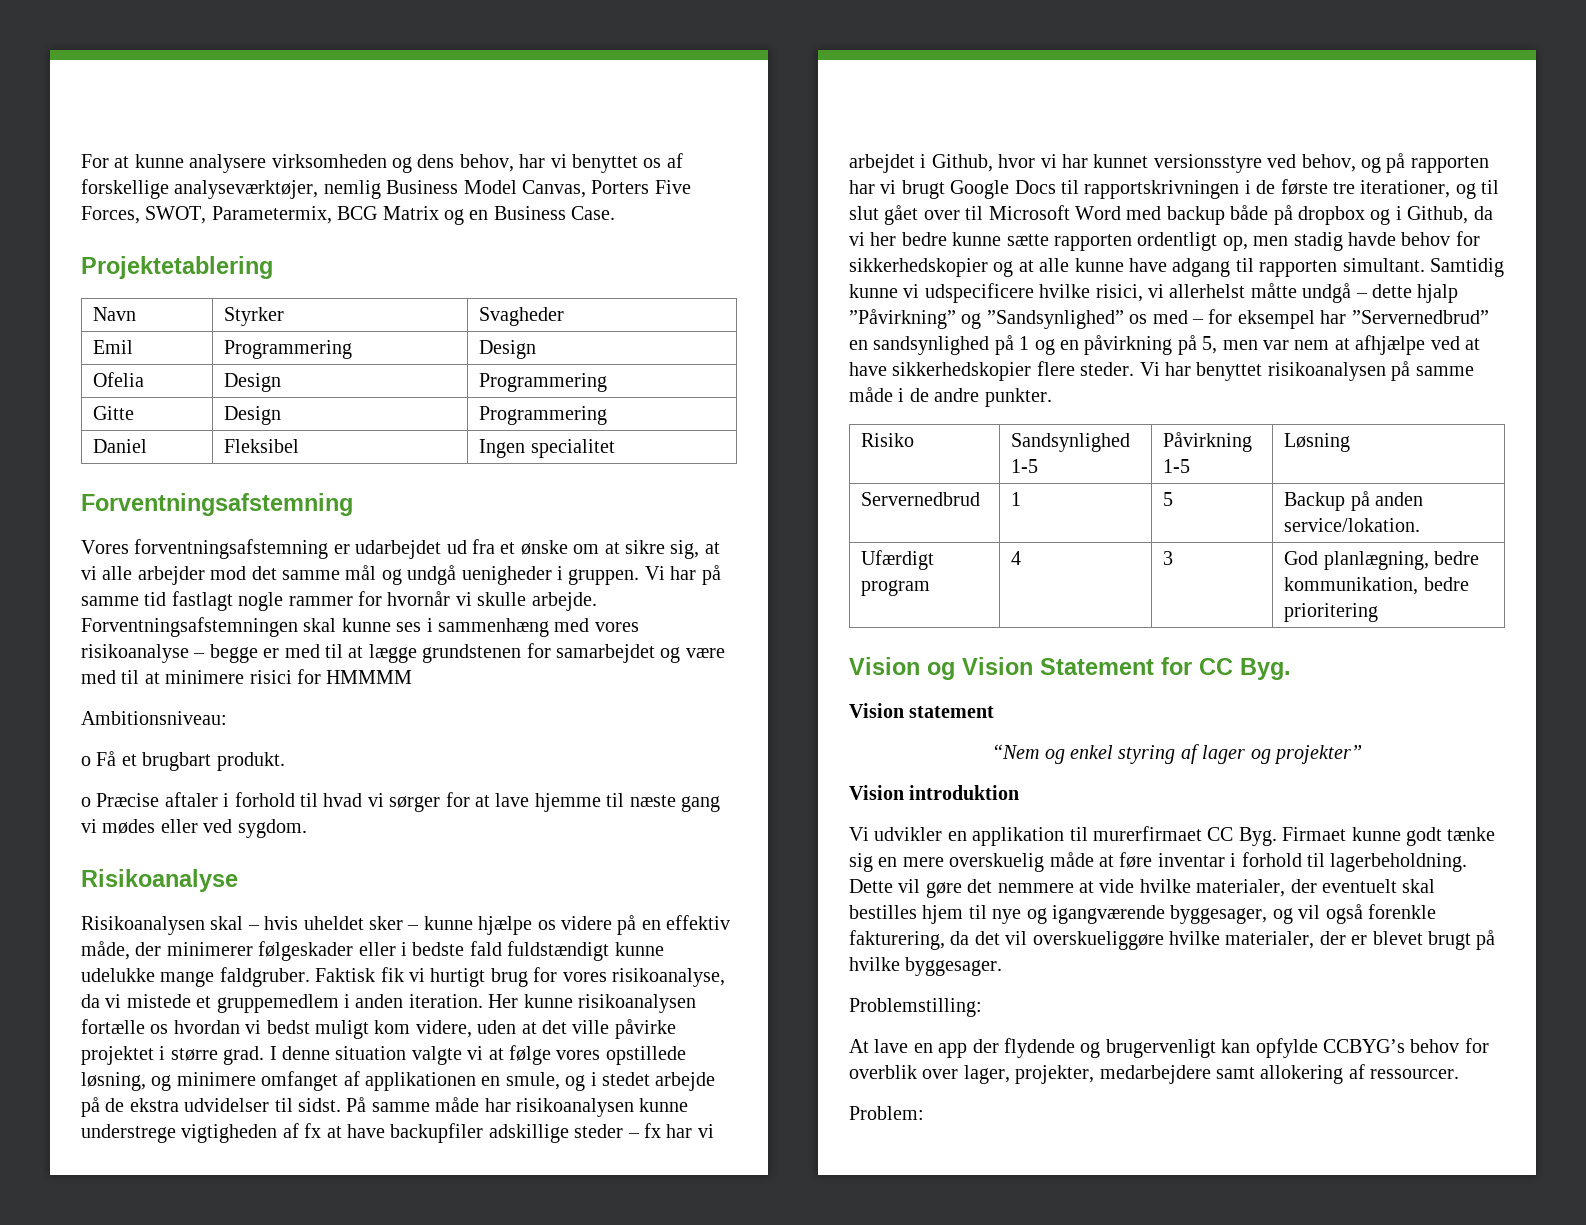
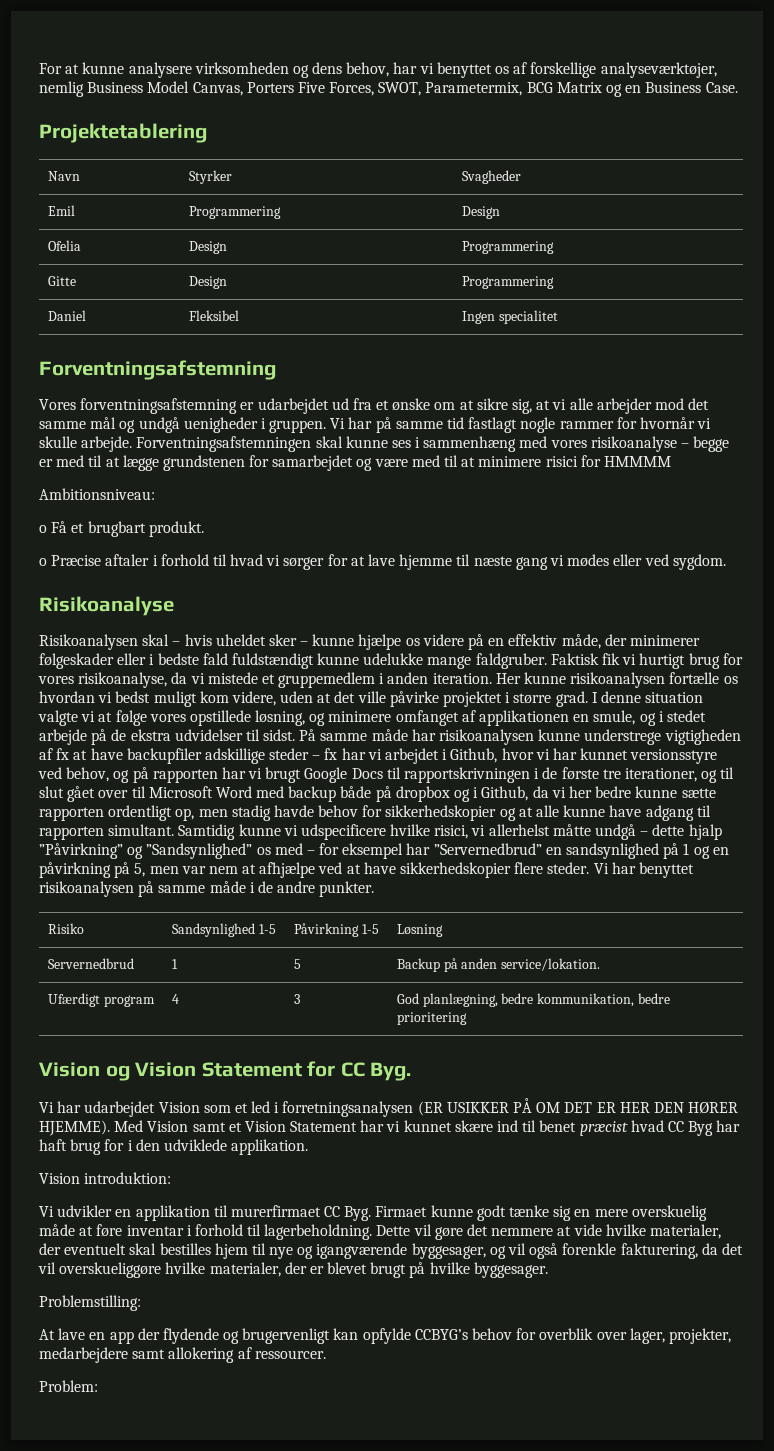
- Vision statement
- “Nem og enkel styring af lager og projekter”
- Vision introduktion
+ Vi har udarbejdet Vision som et led i forretningsanalysen (ER USIKKER PÅ OM DET ER HER DEN HØRER HJEMME). Med Vision samt et Vision Statement har vi kunnet skære ind til benet præcist hvad CC Byg har haft brug for i den udviklede applikation.
+ Vision introduktion:

